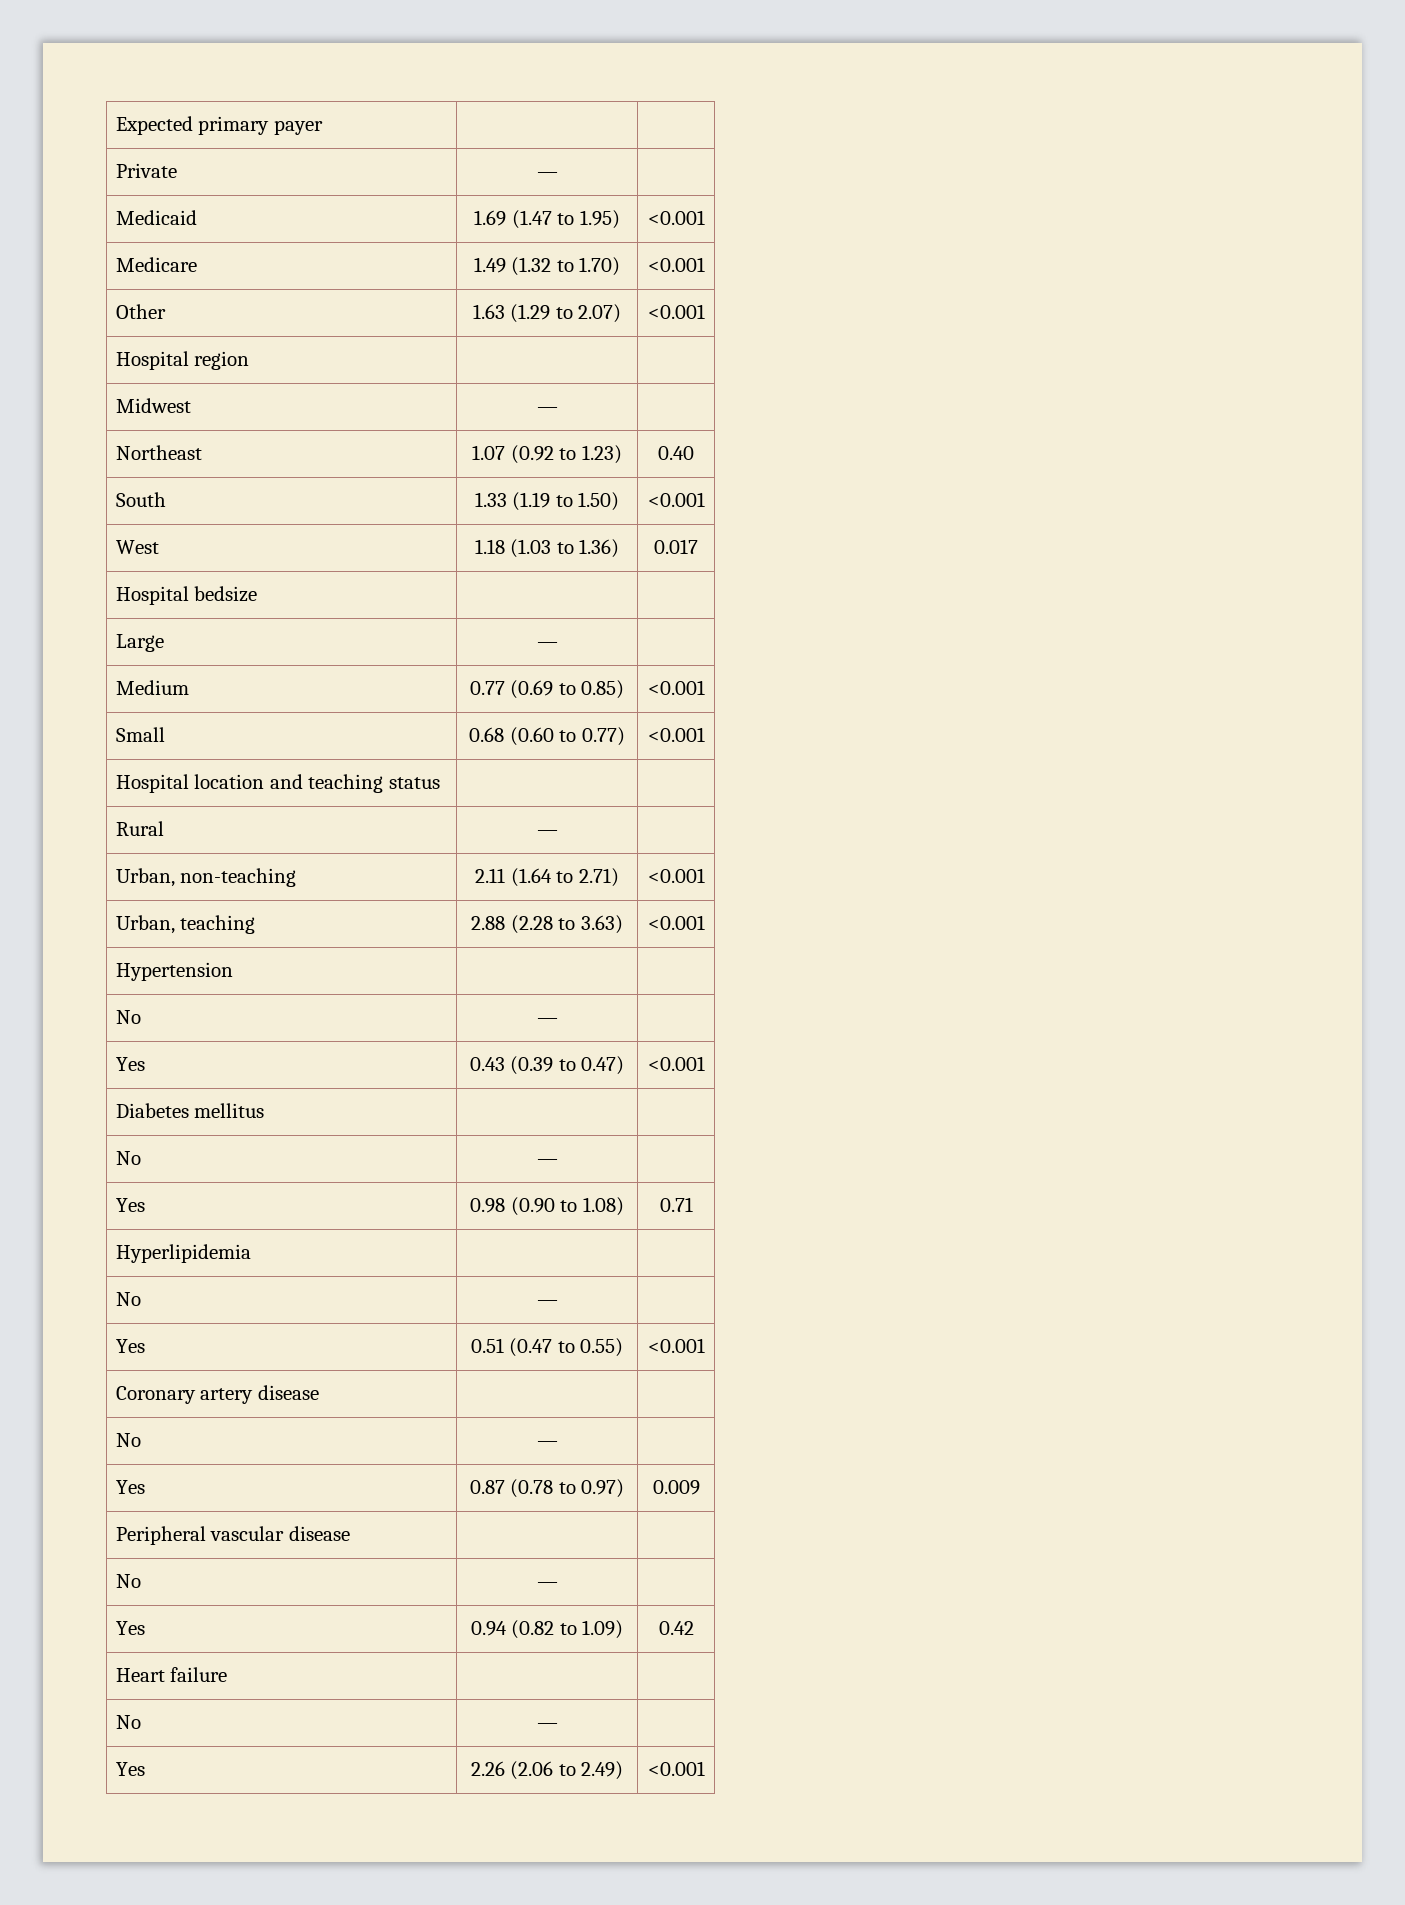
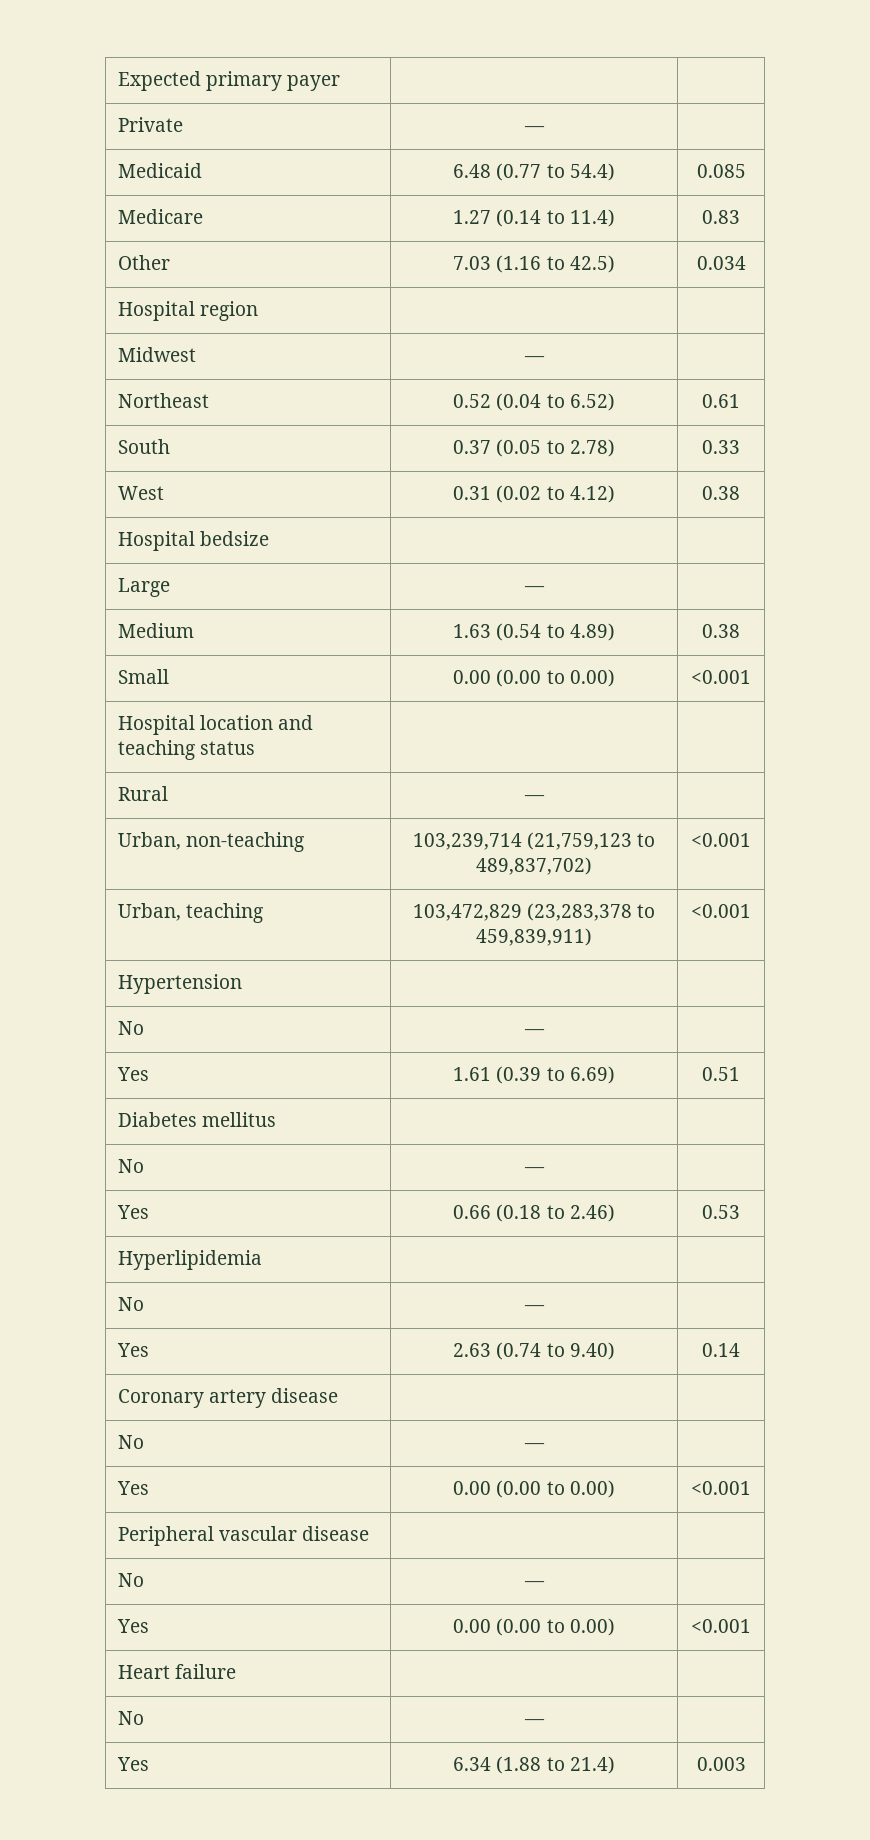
- Medicaid | 1.69 (1.47 to 1.95) | <0.001
- Medicare | 1.49 (1.32 to 1.70) | <0.001
- Other | 1.63 (1.29 to 2.07) | <0.001
+ Medicaid | 6.48 (0.77 to 54.4) | 0.085
+ Medicare | 1.27 (0.14 to 11.4) | 0.83
+ Other | 7.03 (1.16 to 42.5) | 0.034
- Northeast | 1.07 (0.92 to 1.23) | 0.40
- South | 1.33 (1.19 to 1.50) | <0.001
- West | 1.18 (1.03 to 1.36) | 0.017
+ Northeast | 0.52 (0.04 to 6.52) | 0.61
+ South | 0.37 (0.05 to 2.78) | 0.33
+ West | 0.31 (0.02 to 4.12) | 0.38
- Medium | 0.77 (0.69 to 0.85) | <0.001
- Small | 0.68 (0.60 to 0.77) | <0.001
+ Medium | 1.63 (0.54 to 4.89) | 0.38
+ Small | 0.00 (0.00 to 0.00) | <0.001
- Urban, non-teaching | 2.11 (1.64 to 2.71) | <0.001
+ Urban, non-teaching | 103,239,714 (21,759,123 to 489,837,702) | <0.001
- Urban, teaching | 2.88 (2.28 to 3.63) | <0.001
+ Urban, teaching | 103,472,829 (23,283,378 to 459,839,911) | <0.001
- Yes | 0.43 (0.39 to 0.47) | <0.001
+ Yes | 1.61 (0.39 to 6.69) | 0.51
- Yes | 0.98 (0.90 to 1.08) | 0.71
+ Yes | 0.66 (0.18 to 2.46) | 0.53
- Yes | 0.51 (0.47 to 0.55) | <0.001
+ Yes | 2.63 (0.74 to 9.40) | 0.14
  Coronary artery disease | |
  No | — |
- Yes | 0.87 (0.78 to 0.97) | 0.009
+ Yes | 0.00 (0.00 to 0.00) | <0.001
  Peripheral vascular disease | |
  No | — |
- Yes | 0.94 (0.82 to 1.09) | 0.42
+ Yes | 0.00 (0.00 to 0.00) | <0.001
- Yes | 2.26 (2.06 to 2.49) | <0.001
+ Yes | 6.34 (1.88 to 21.4) | 0.003

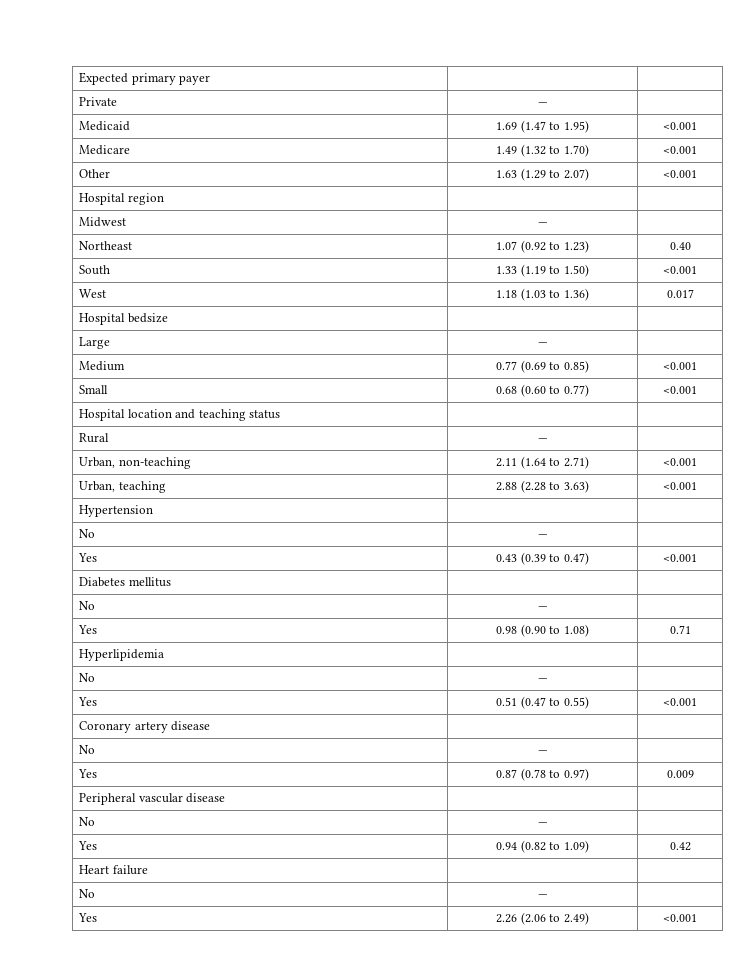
- Medicaid | 6.48 (0.77 to 54.4) | 0.085
- Medicare | 1.27 (0.14 to 11.4) | 0.83
- Other | 7.03 (1.16 to 42.5) | 0.034
+ Medicaid | 1.69 (1.47 to 1.95) | <0.001
+ Medicare | 1.49 (1.32 to 1.70) | <0.001
+ Other | 1.63 (1.29 to 2.07) | <0.001
- Northeast | 0.52 (0.04 to 6.52) | 0.61
- South | 0.37 (0.05 to 2.78) | 0.33
- West | 0.31 (0.02 to 4.12) | 0.38
+ Northeast | 1.07 (0.92 to 1.23) | 0.40
+ South | 1.33 (1.19 to 1.50) | <0.001
+ West | 1.18 (1.03 to 1.36) | 0.017
- Medium | 1.63 (0.54 to 4.89) | 0.38
- Small | 0.00 (0.00 to 0.00) | <0.001
+ Medium | 0.77 (0.69 to 0.85) | <0.001
+ Small | 0.68 (0.60 to 0.77) | <0.001
- Urban, non-teaching | 103,239,714 (21,759,123 to 489,837,702) | <0.001
+ Urban, non-teaching | 2.11 (1.64 to 2.71) | <0.001
- Urban, teaching | 103,472,829 (23,283,378 to 459,839,911) | <0.001
+ Urban, teaching | 2.88 (2.28 to 3.63) | <0.001
- Yes | 1.61 (0.39 to 6.69) | 0.51
+ Yes | 0.43 (0.39 to 0.47) | <0.001
- Yes | 0.66 (0.18 to 2.46) | 0.53
+ Yes | 0.98 (0.90 to 1.08) | 0.71
- Yes | 2.63 (0.74 to 9.40) | 0.14
+ Yes | 0.51 (0.47 to 0.55) | <0.001
  Coronary artery disease | |
  No | — |
- Yes | 0.00 (0.00 to 0.00) | <0.001
+ Yes | 0.87 (0.78 to 0.97) | 0.009
  Peripheral vascular disease | |
  No | — |
- Yes | 0.00 (0.00 to 0.00) | <0.001
+ Yes | 0.94 (0.82 to 1.09) | 0.42
- Yes | 6.34 (1.88 to 21.4) | 0.003
+ Yes | 2.26 (2.06 to 2.49) | <0.001

